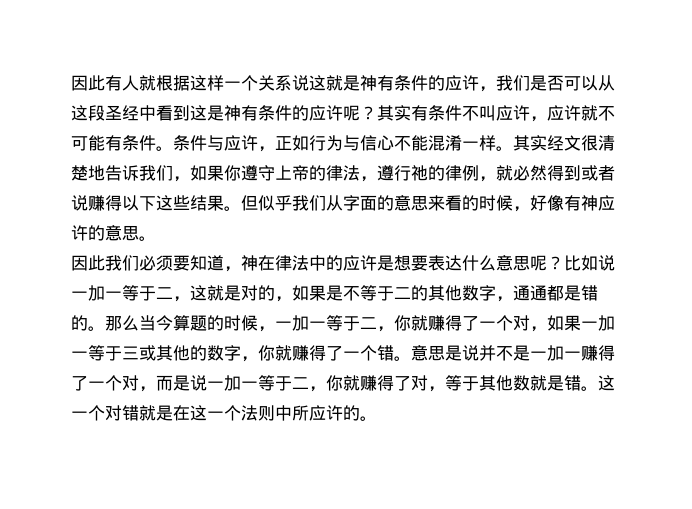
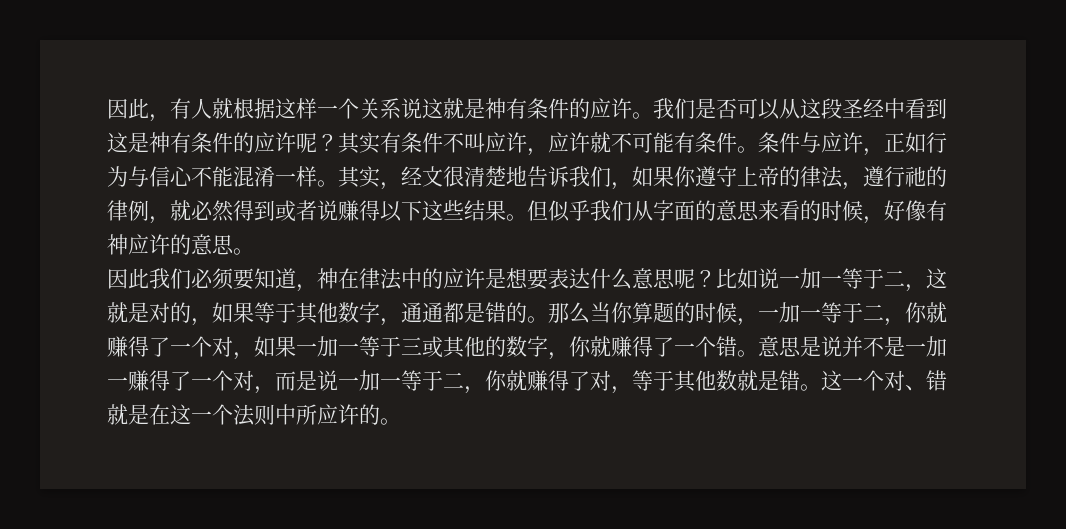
- 因此有人就根据这样一个关系说这就是神有条件的应许，我们是否可以从这段圣经中看到这是神有条件的应许呢？
+ 因此，有人就根据这样一个关系说这就是神有条件的应许。我们是否可以从这段圣经中看到这是神有条件的应许呢？
- 其实经文很清楚地告诉我们，如果你遵守上帝的律法，遵行祂的律例，就必然得到或者说赚得以下这些结果。
+ 其实，经文很清楚地告诉我们，如果你遵守上帝的律法，遵行祂的律例，就必然得到或者说赚得以下这些结果。
- 比如说一加一等于二，这就是对的，如果是不等于二的其他数字，通通都是错的。
+ 比如说一加一等于二，这就是对的，如果等于其他数字，通通都是错的。
- 那么当今算题的时候，一加一等于二，你就赚得了一个对，如果一加一等于三或其他的数字，你就赚得了一个错。
+ 那么当你算题的时候，一加一等于二，你就赚得了一个对，如果一加一等于三或其他的数字，你就赚得了一个错。
- 这一个对错就是在这一个法则中所应许的。
+ 这一个对、错就是在这一个法则中所应许的。

